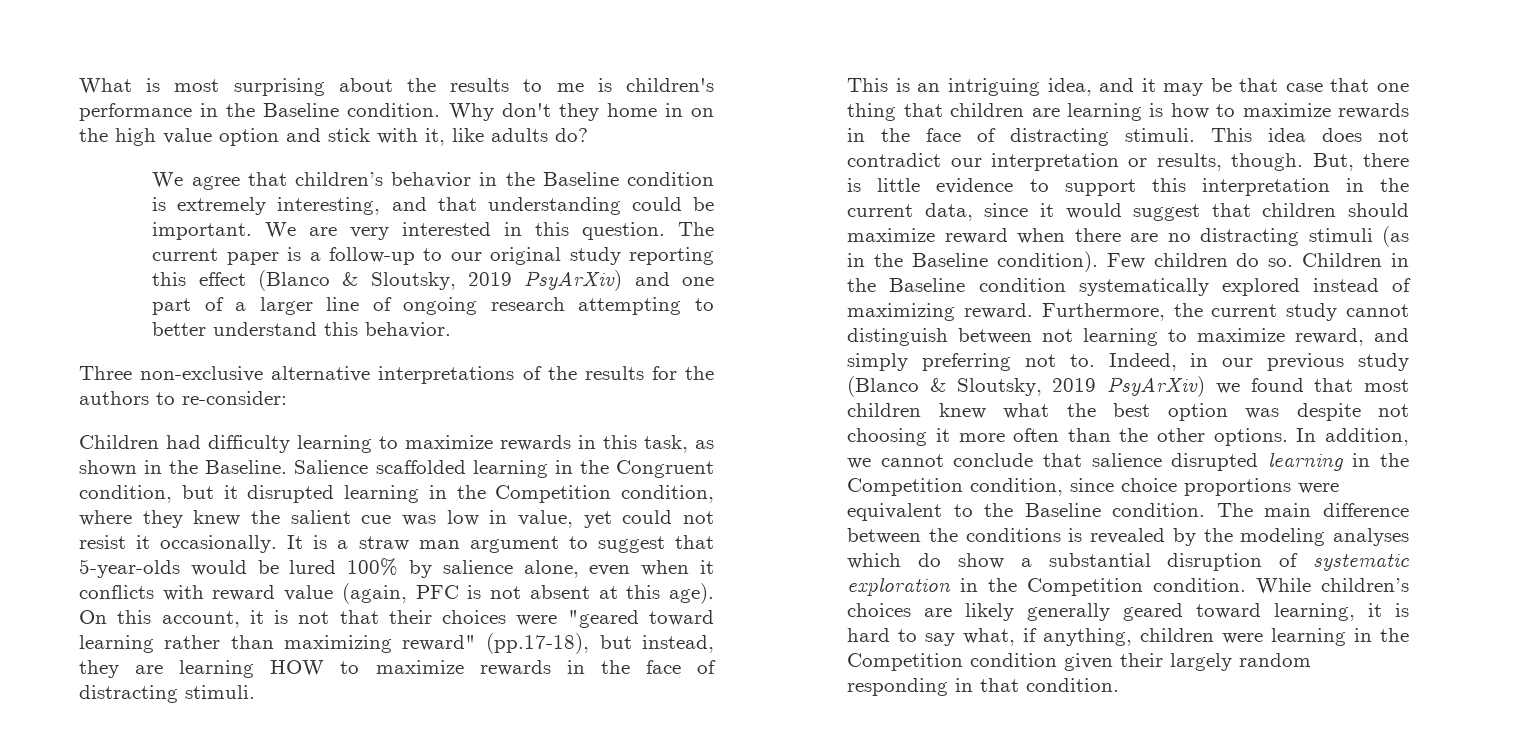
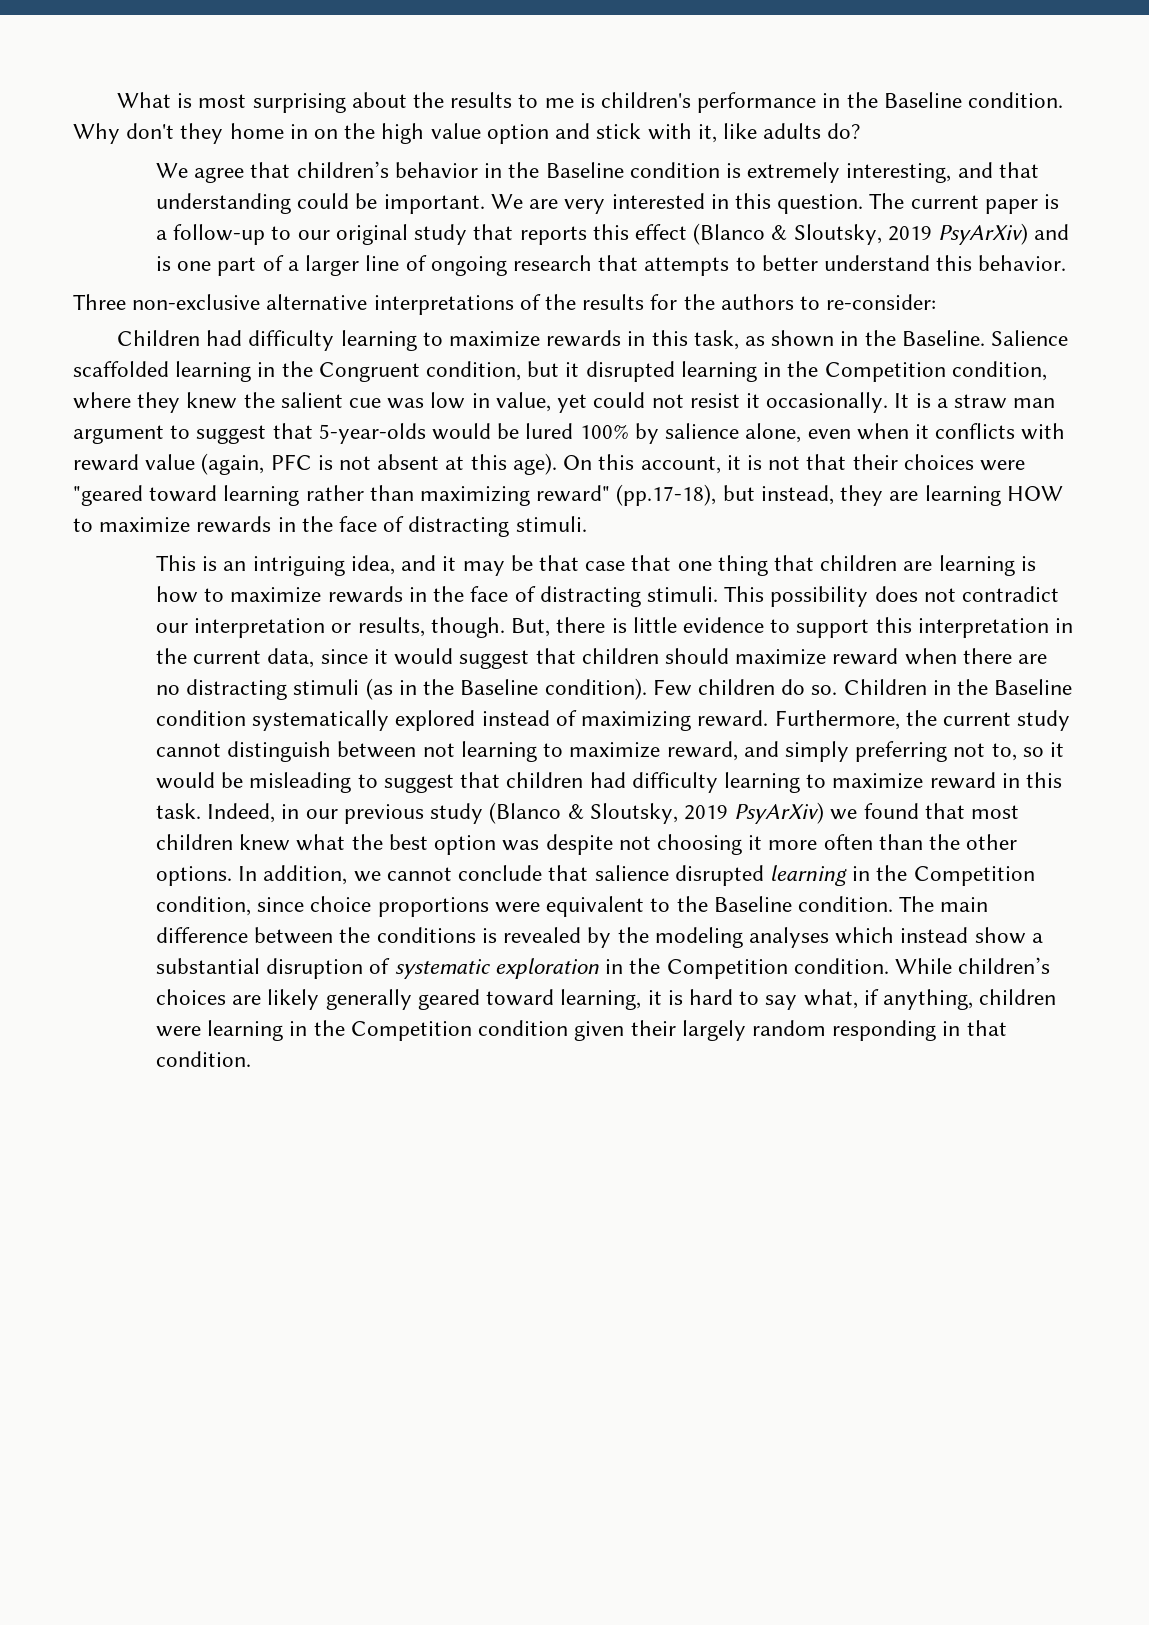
- The current paper is a follow-up to our original study reporting this effect (Blanco & Sloutsky, 2019 PsyArXiv) and one part of a larger line of ongoing research attempting to better understand this behavior.
+ The current paper is a follow-up to our original study that reports this effect (Blanco & Sloutsky, 2019 PsyArXiv) and is one part of a larger line of ongoing research that attempts to better understand this behavior.
- This idea does not contradict our interpretation or results, though.
+ This possibility does not contradict our interpretation or results, though.
- Furthermore, the current study cannot distinguish between not learning to maximize reward, and simply preferring not to.
+ Furthermore, the current study cannot distinguish between not learning to maximize reward, and simply preferring not to, so it would be misleading to suggest that children had difficulty learning to maximize reward in this task.
- The main difference between the conditions is revealed by the modeling analyses which do show a substantial disruption of systematic exploration in the Competition condition.
+ The main difference between the conditions is revealed by the modeling analyses which instead show a substantial disruption of systematic exploration in the Competition condition.

